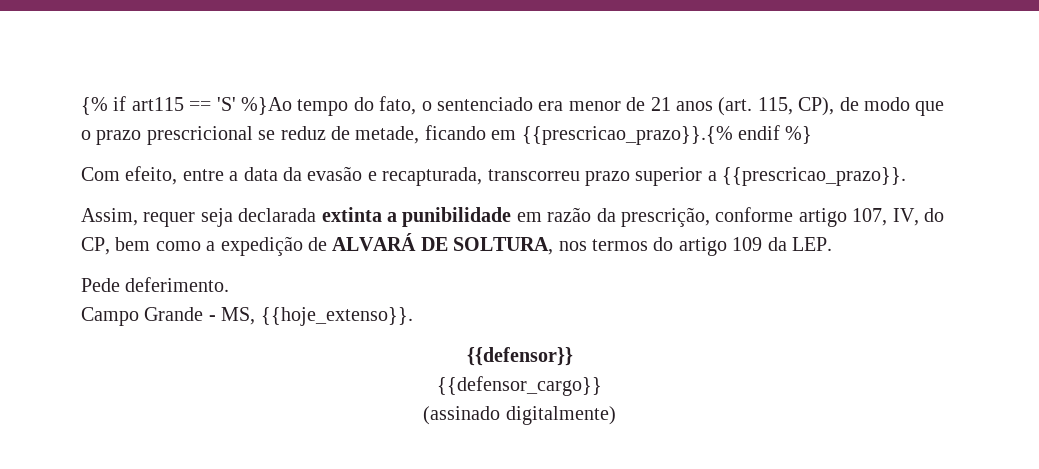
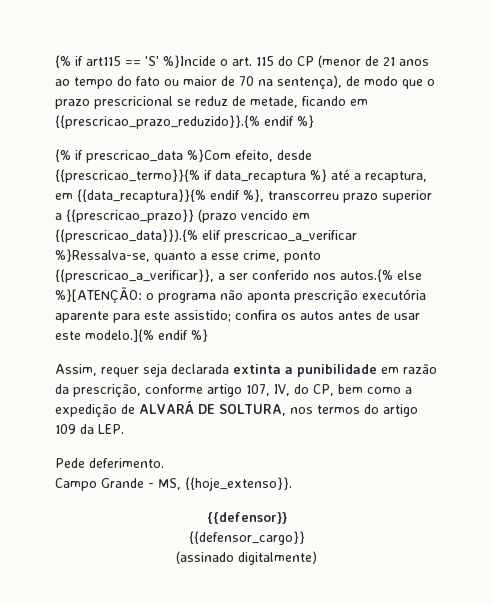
- {% if art115 == 'S' %}Ao tempo do fato, o sentenciado era menor de 21 anos (art. 115, CP), de modo que o prazo prescricional se reduz de metade, ficando em {{prescricao_prazo}}.{% endif %}
- Com efeito, entre a data da evasão e recapturada, transcorreu prazo superior a {{prescricao_prazo}}.
+ {% if art115 == 'S' %}Incide o art. 115 do CP (menor de 21 anos ao tempo do fato ou maior de 70 na sentença), de modo que o prazo prescricional se reduz de metade, ficando em {{prescricao_prazo_reduzido}}.{% endif %}
+ {% if prescricao_data %}Com efeito, desde {{prescricao_termo}}{% if data_recaptura %} até a recaptura, em {{data_recaptura}}{% endif %}, transcorreu prazo superior a {{prescricao_prazo}} (prazo vencido em {{prescricao_data}}).{% elif prescricao_a_verificar %}Ressalva-se, quanto a esse crime, ponto {{prescricao_a_verificar}}, a ser conferido nos autos.{% else %}[ATENÇÃO: o programa não aponta prescrição executória aparente para este assistido; confira os autos antes de usar este modelo.]{% endif %}

